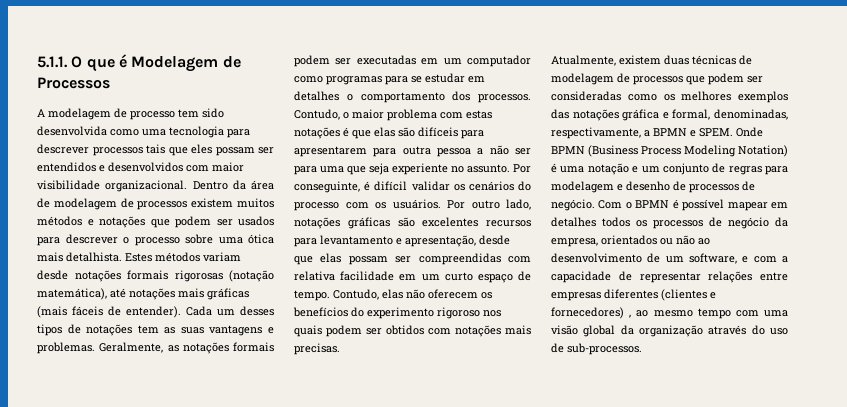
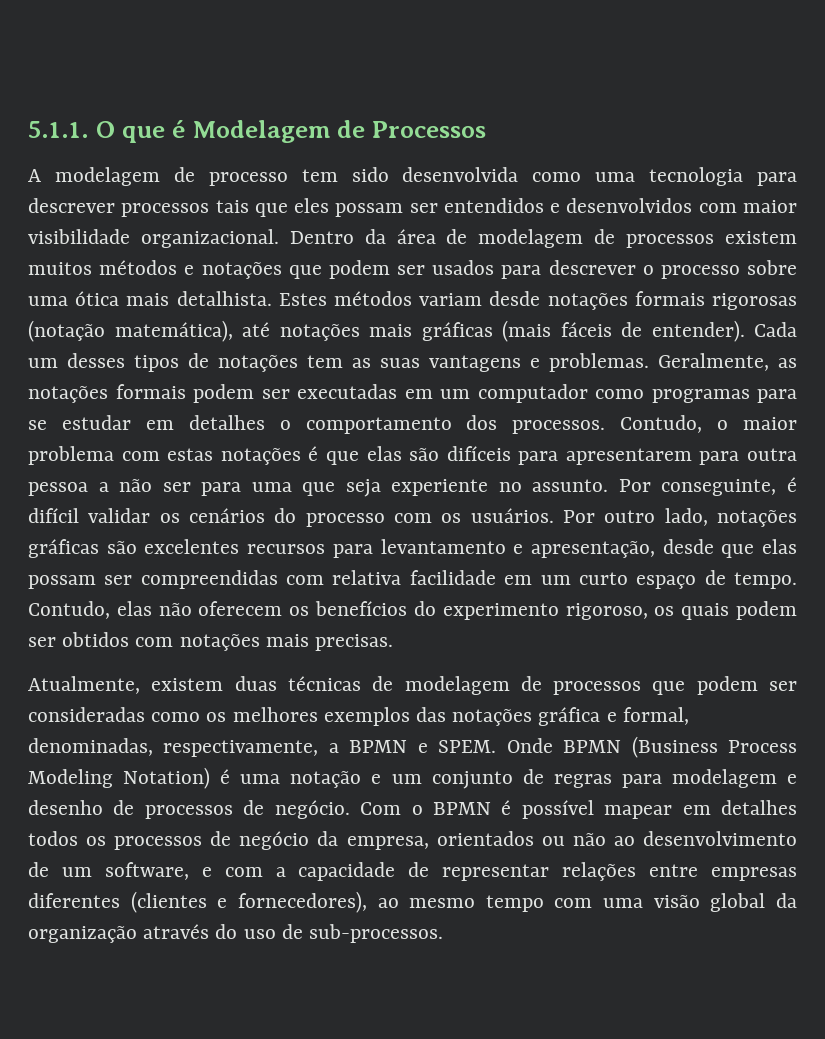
- Contudo, elas não oferecem os benefícios do experimento rigoroso nos quais podem ser obtidos com notações mais precisas.
+ Contudo, elas não oferecem os benefícios do experimento rigoroso, os quais podem ser obtidos com notações mais precisas.
- Com o BPMN é possível mapear em detalhes todos os processos de negócio da empresa, orientados ou não ao desenvolvimento de um software, e com a capacidade de representar relações entre empresas diferentes (clientes e fornecedores) , ao mesmo tempo com uma visão global da organização através do uso de sub-processos.
+ Com o BPMN é possível mapear em detalhes todos os processos de negócio da empresa, orientados ou não ao desenvolvimento de um software, e com a capacidade de representar relações entre empresas diferentes (clientes e fornecedores), ao mesmo tempo com uma visão global da organização através do uso de sub-processos.

